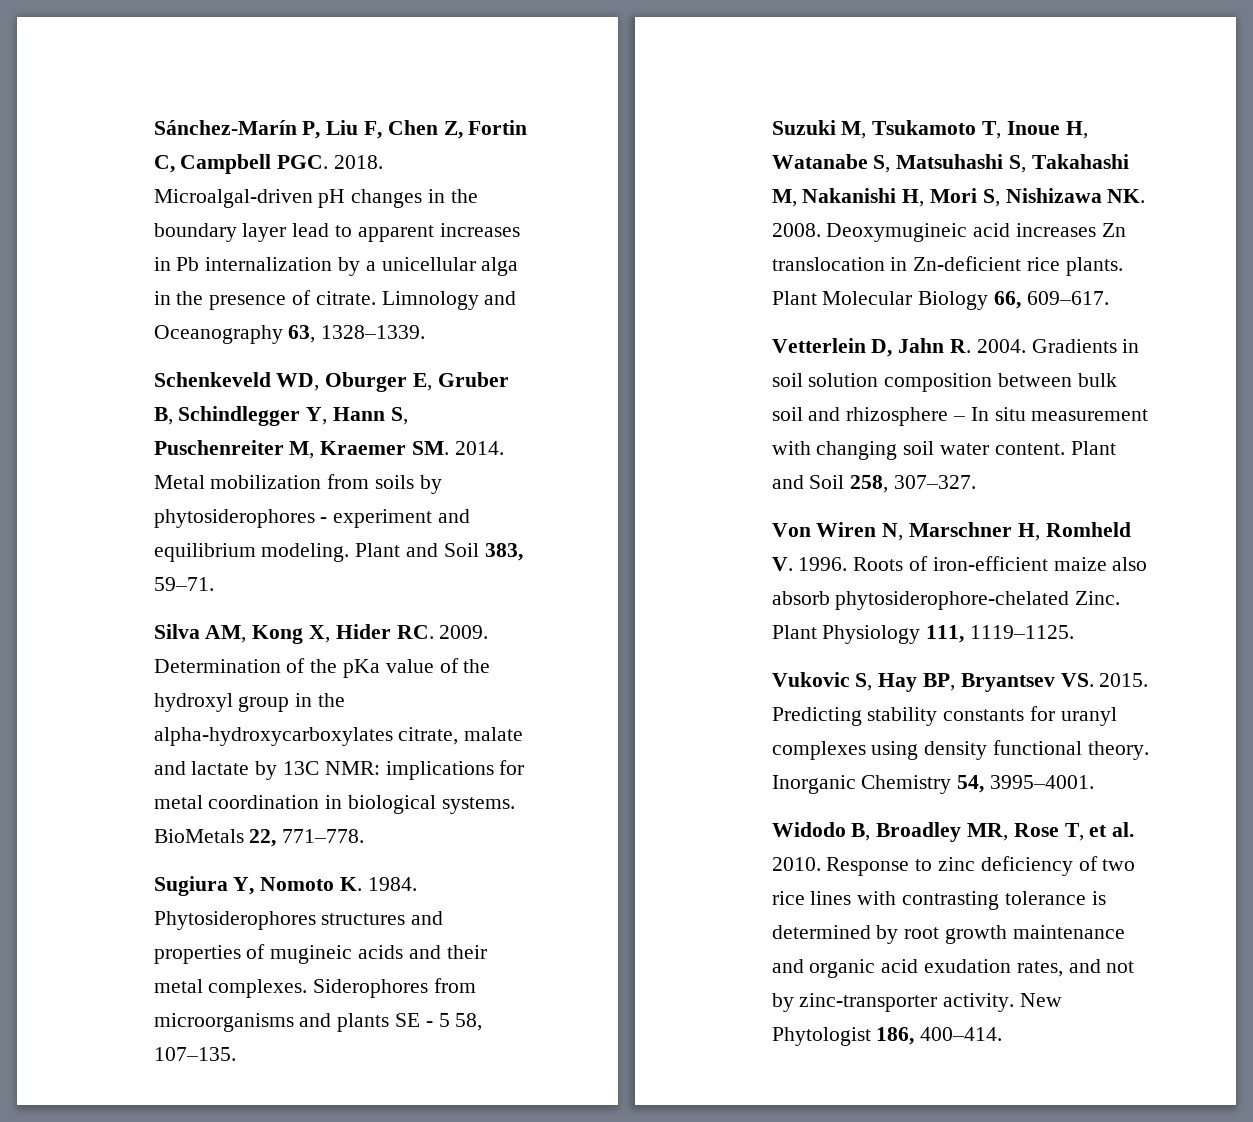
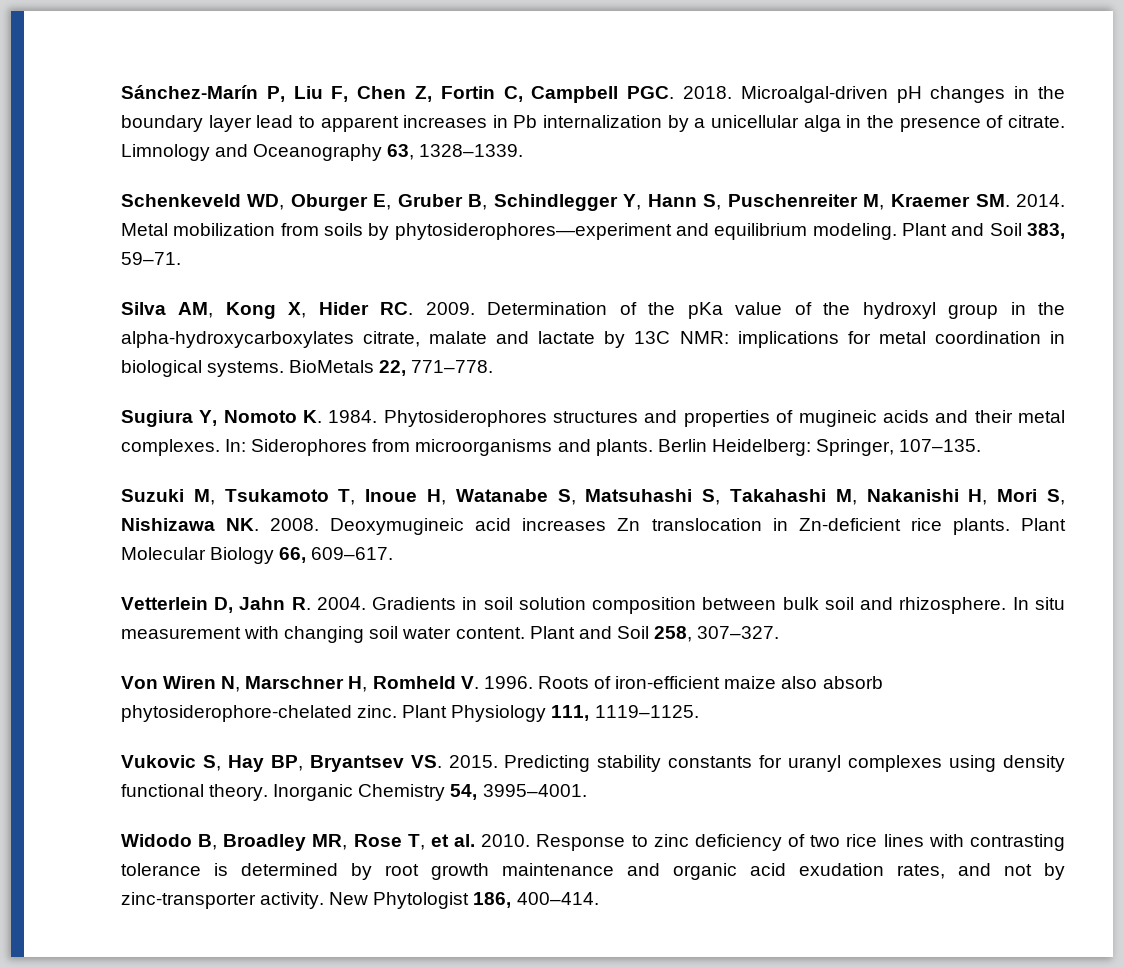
- Metal mobilization from soils by phytosiderophores - experiment and equilibrium modeling.
+ Metal mobilization from soils by phytosiderophores—experiment and equilibrium modeling.
- Siderophores from microorganisms and plants SE - 5 58, 107–135.
+ In: Siderophores from microorganisms and plants. Berlin Heidelberg: Springer, 107–135.
- Gradients in soil solution composition between bulk soil and rhizosphere – In situ measurement with changing soil water content.
+ Gradients in soil solution composition between bulk soil and rhizosphere. In situ measurement with changing soil water content.
- Roots of iron-efficient maize also absorb phytosiderophore-chelated Zinc.
+ Roots of iron-efficient maize also absorb phytosiderophore-chelated zinc.

